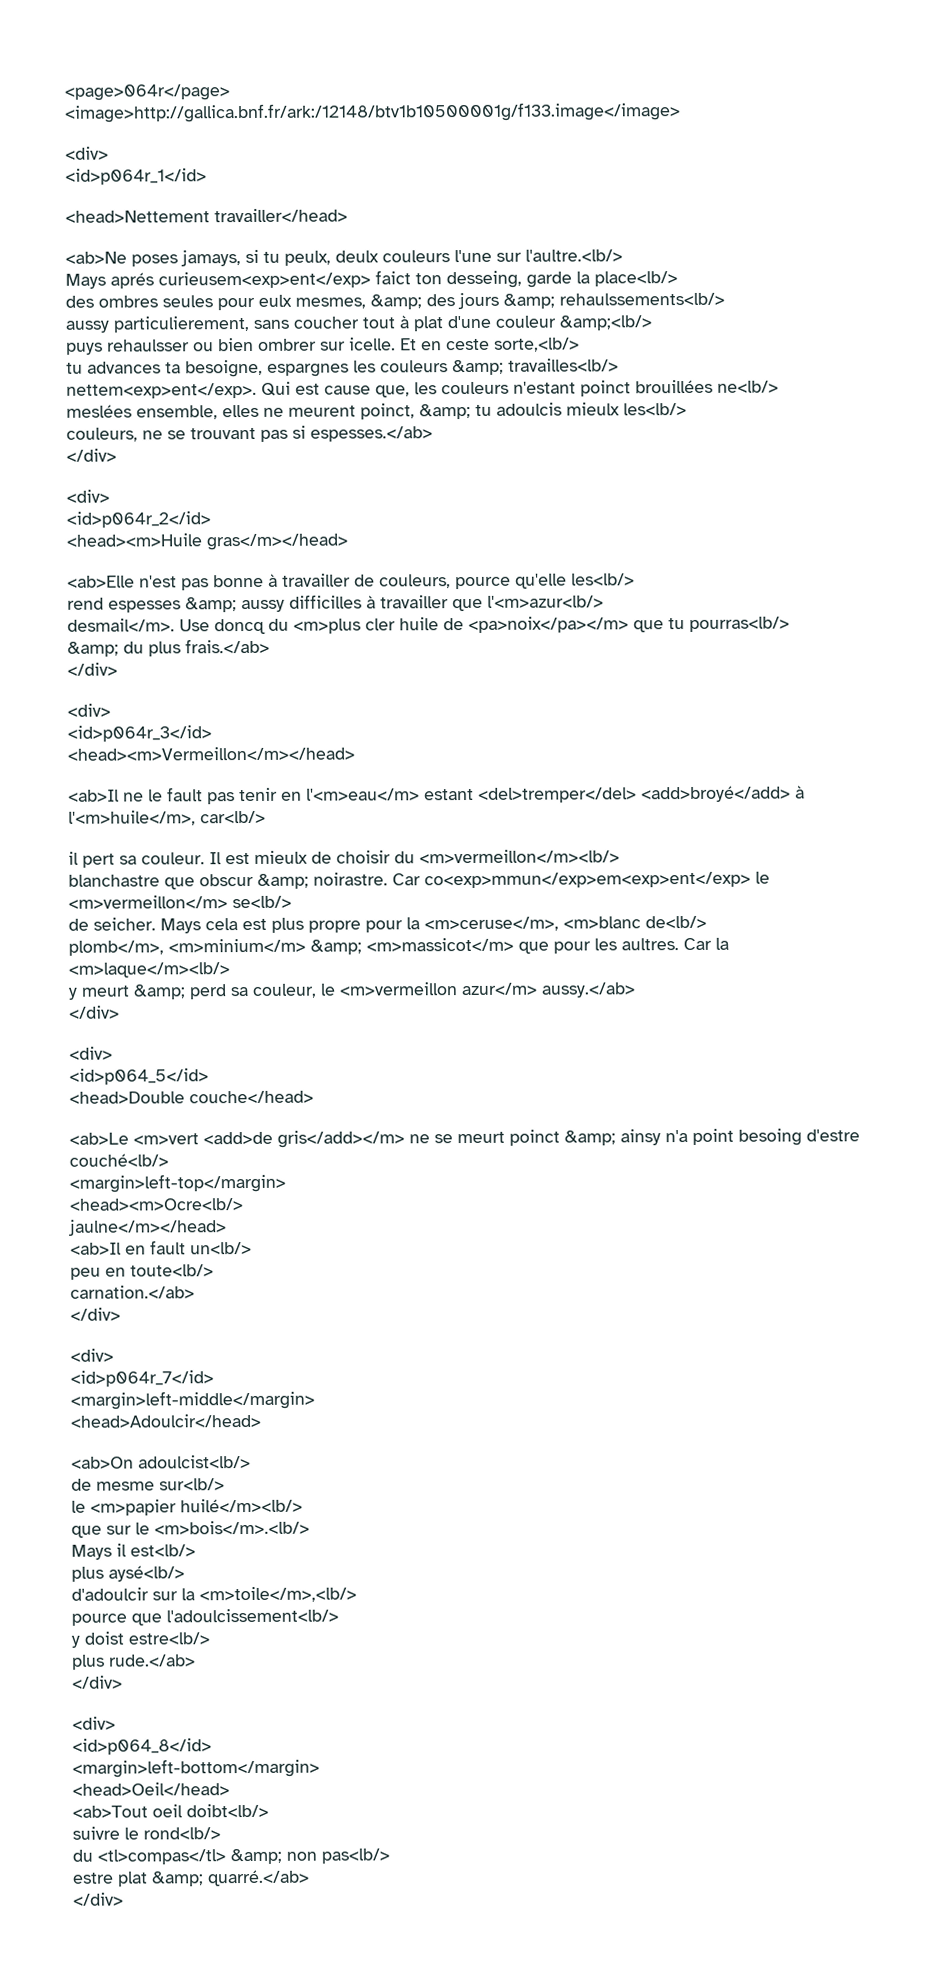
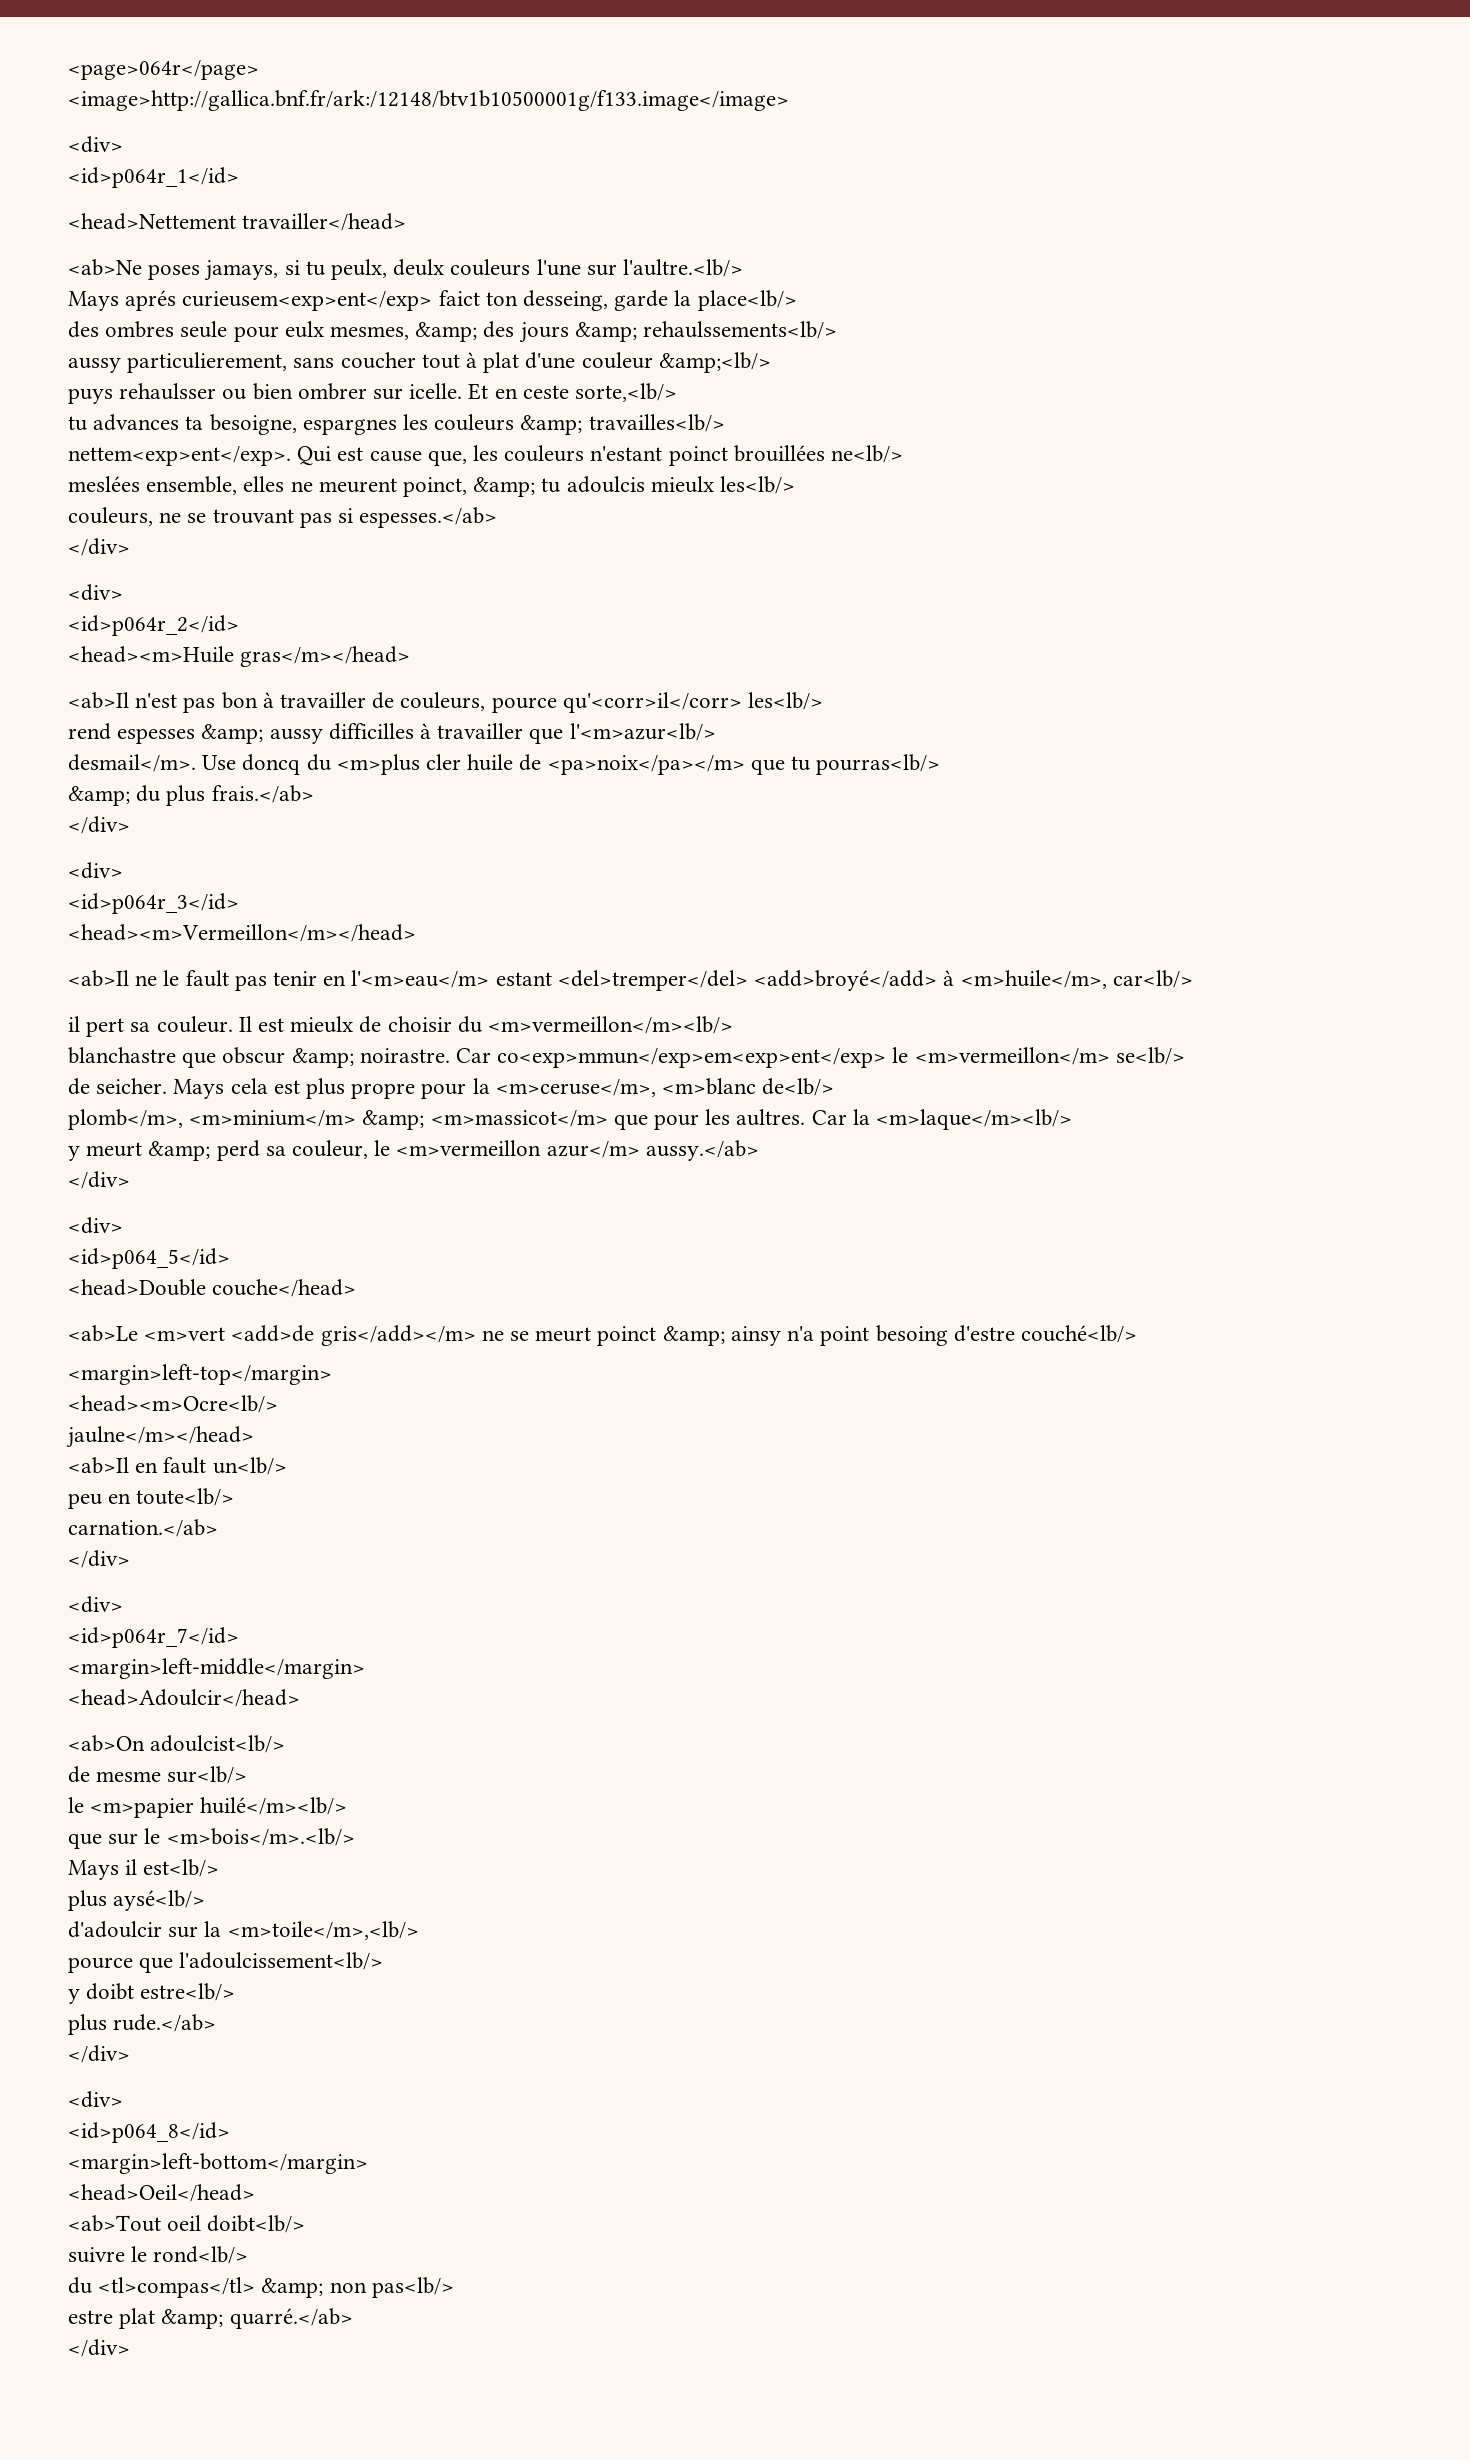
- des ombres seules pour eulx mesmes, &amp; des jours &amp; rehaulssements<lb/>
+ des ombres seule pour eulx mesmes, &amp; des jours &amp; rehaulssements<lb/>
- <ab>Elle n'est pas bonne à travailler de couleurs, pource qu'elle les<lb/>
+ <ab>Il n'est pas bon à travailler de couleurs, pource qu'<corr>il</corr> les<lb/>
- <ab>Il ne le fault pas tenir en l'<m>eau</m> estant <del>tremper</del> <add>broyé</add> à l'<m>huile</m>, car<lb/>
+ <ab>Il ne le fault pas tenir en l'<m>eau</m> estant <del>tremper</del> <add>broyé</add> à <m>huile</m>, car<lb/>
- y doist estre<lb/>
+ y doibt estre<lb/>

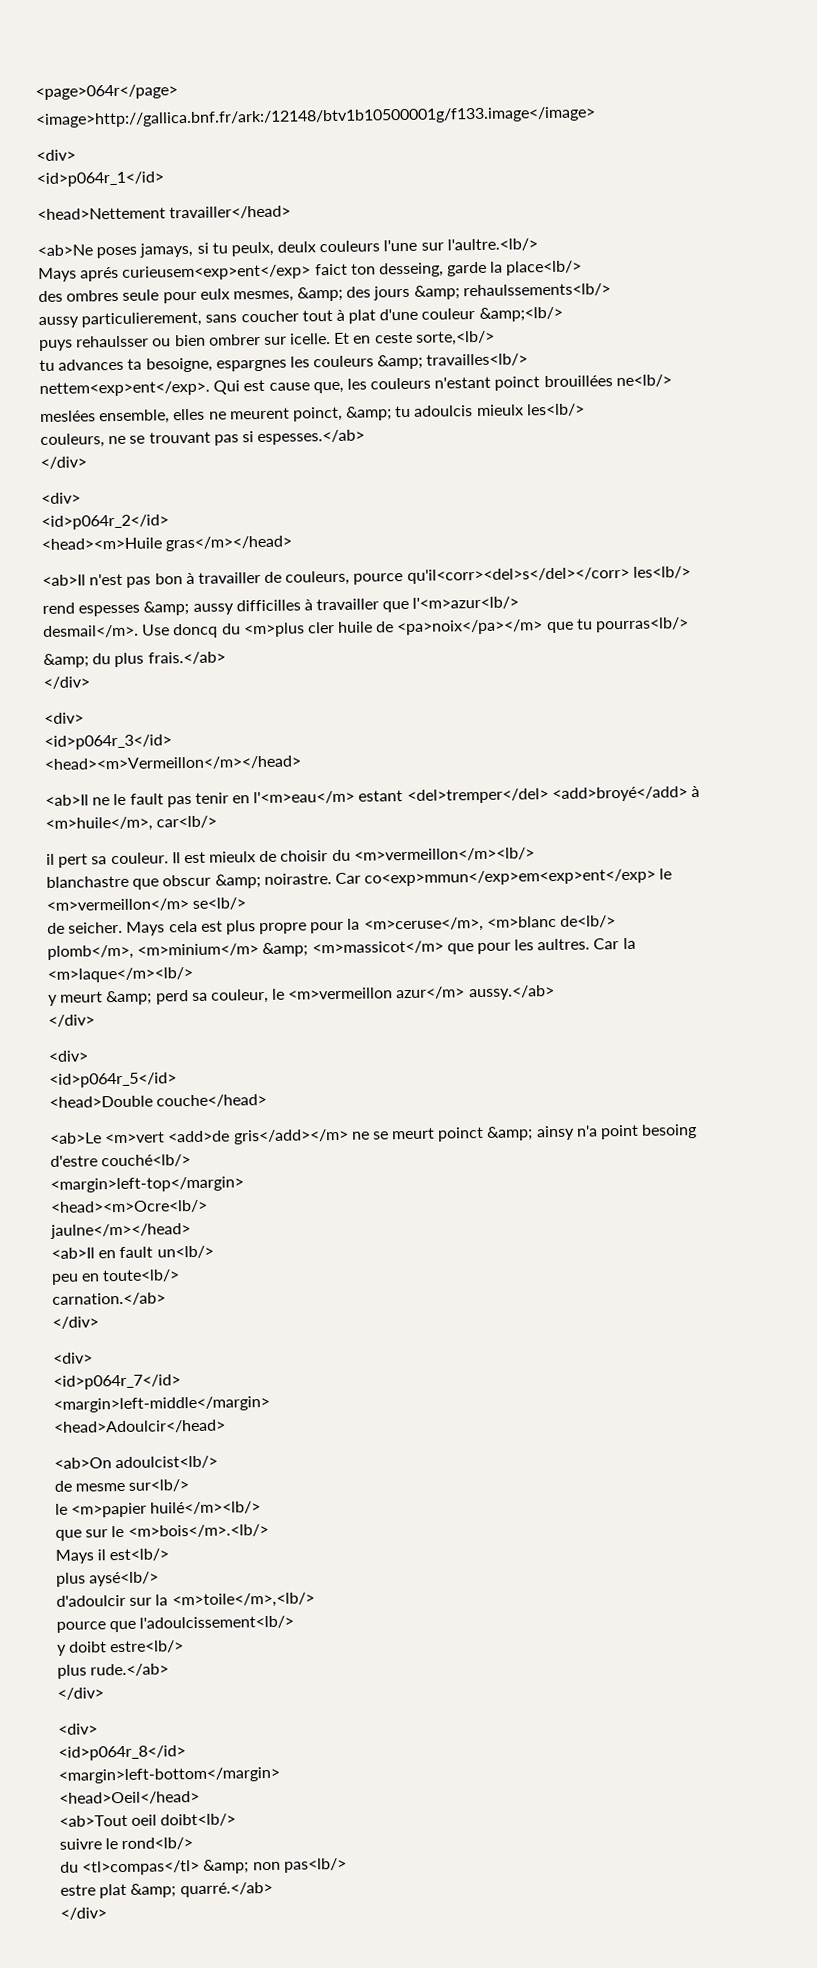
- <ab>Il n'est pas bon à travailler de couleurs, pource qu'<corr>il</corr> les<lb/>
+ <ab>Il n'est pas bon à travailler de couleurs, pource qu'il<corr><del>s</del></corr> les<lb/>
- <id>p064_5</id>
+ <id>p064r_5</id>
- <id>p064_8</id>
+ <id>p064r_8</id>

